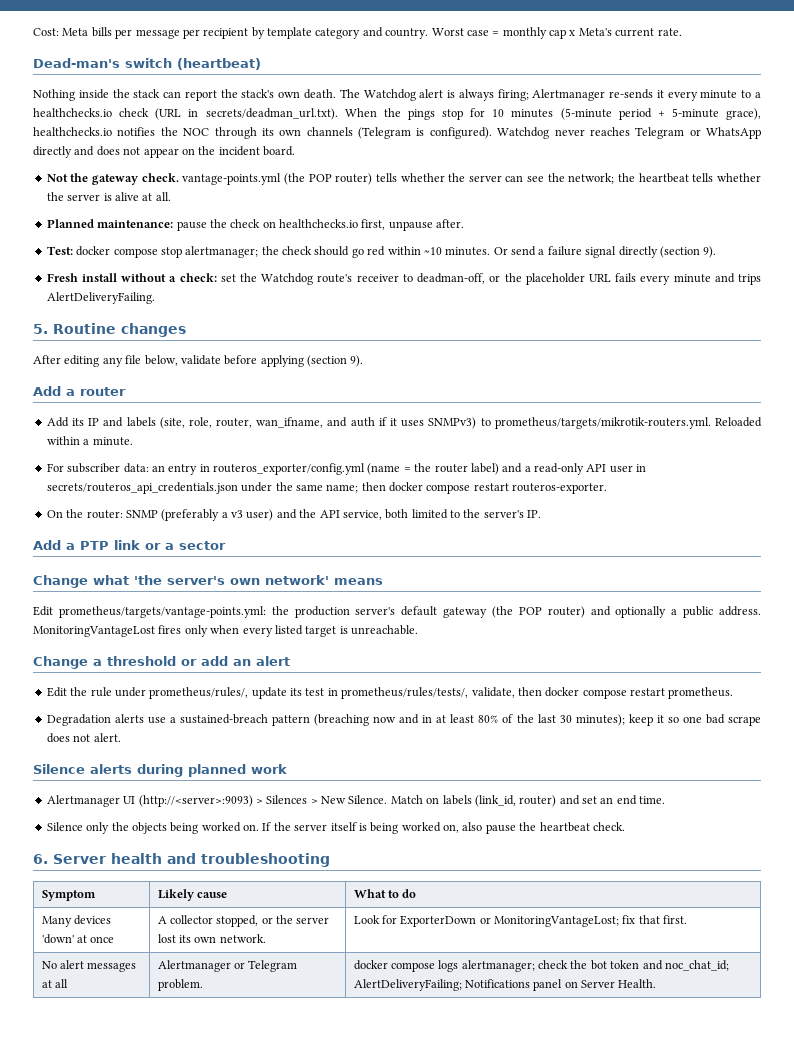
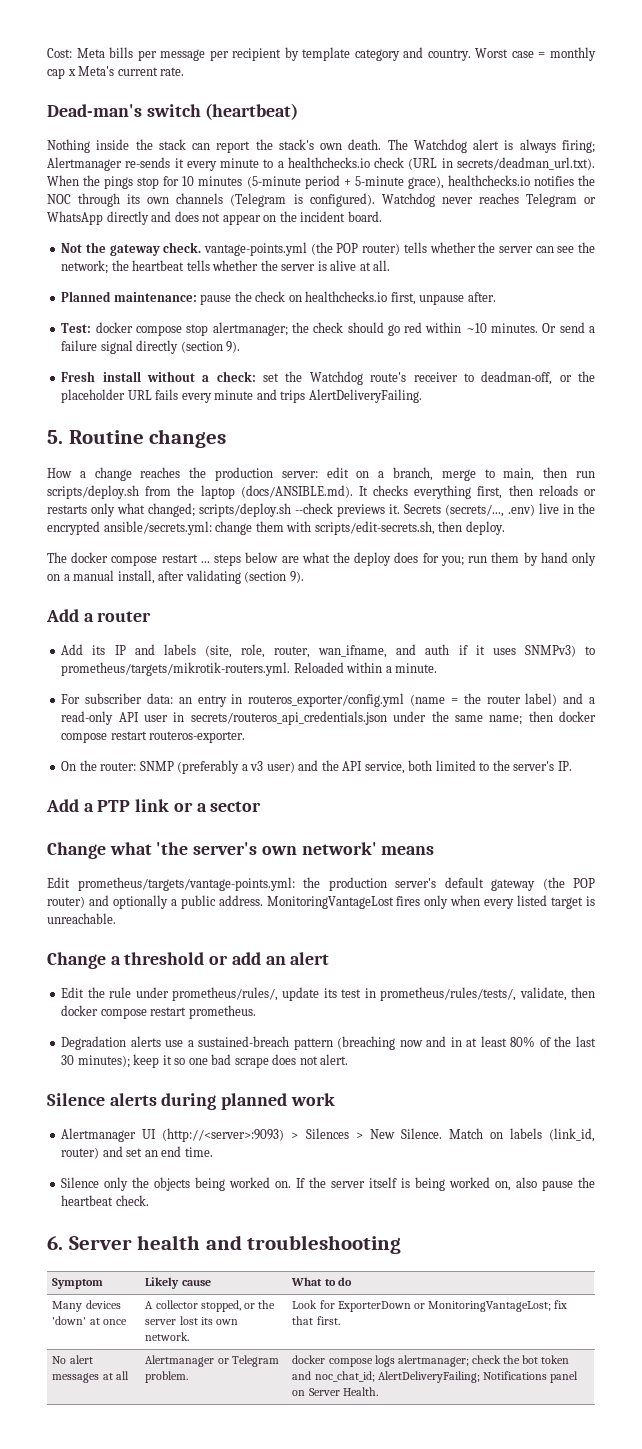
- After editing any file below, validate before applying (section 9).
+ How a change reaches the production server: edit on a branch, merge to main, then run scripts/deploy.sh from the laptop (docs/ANSIBLE.md). It checks everything first, then reloads or restarts only what changed; scripts/deploy.sh --check previews it. Secrets (secrets/..., .env) live in the encrypted ansible/secrets.yml: change them with scripts/edit-secrets.sh, then deploy.
+ The docker compose restart ... steps below are what the deploy does for you; run them by hand only on a manual install, after validating (section 9).

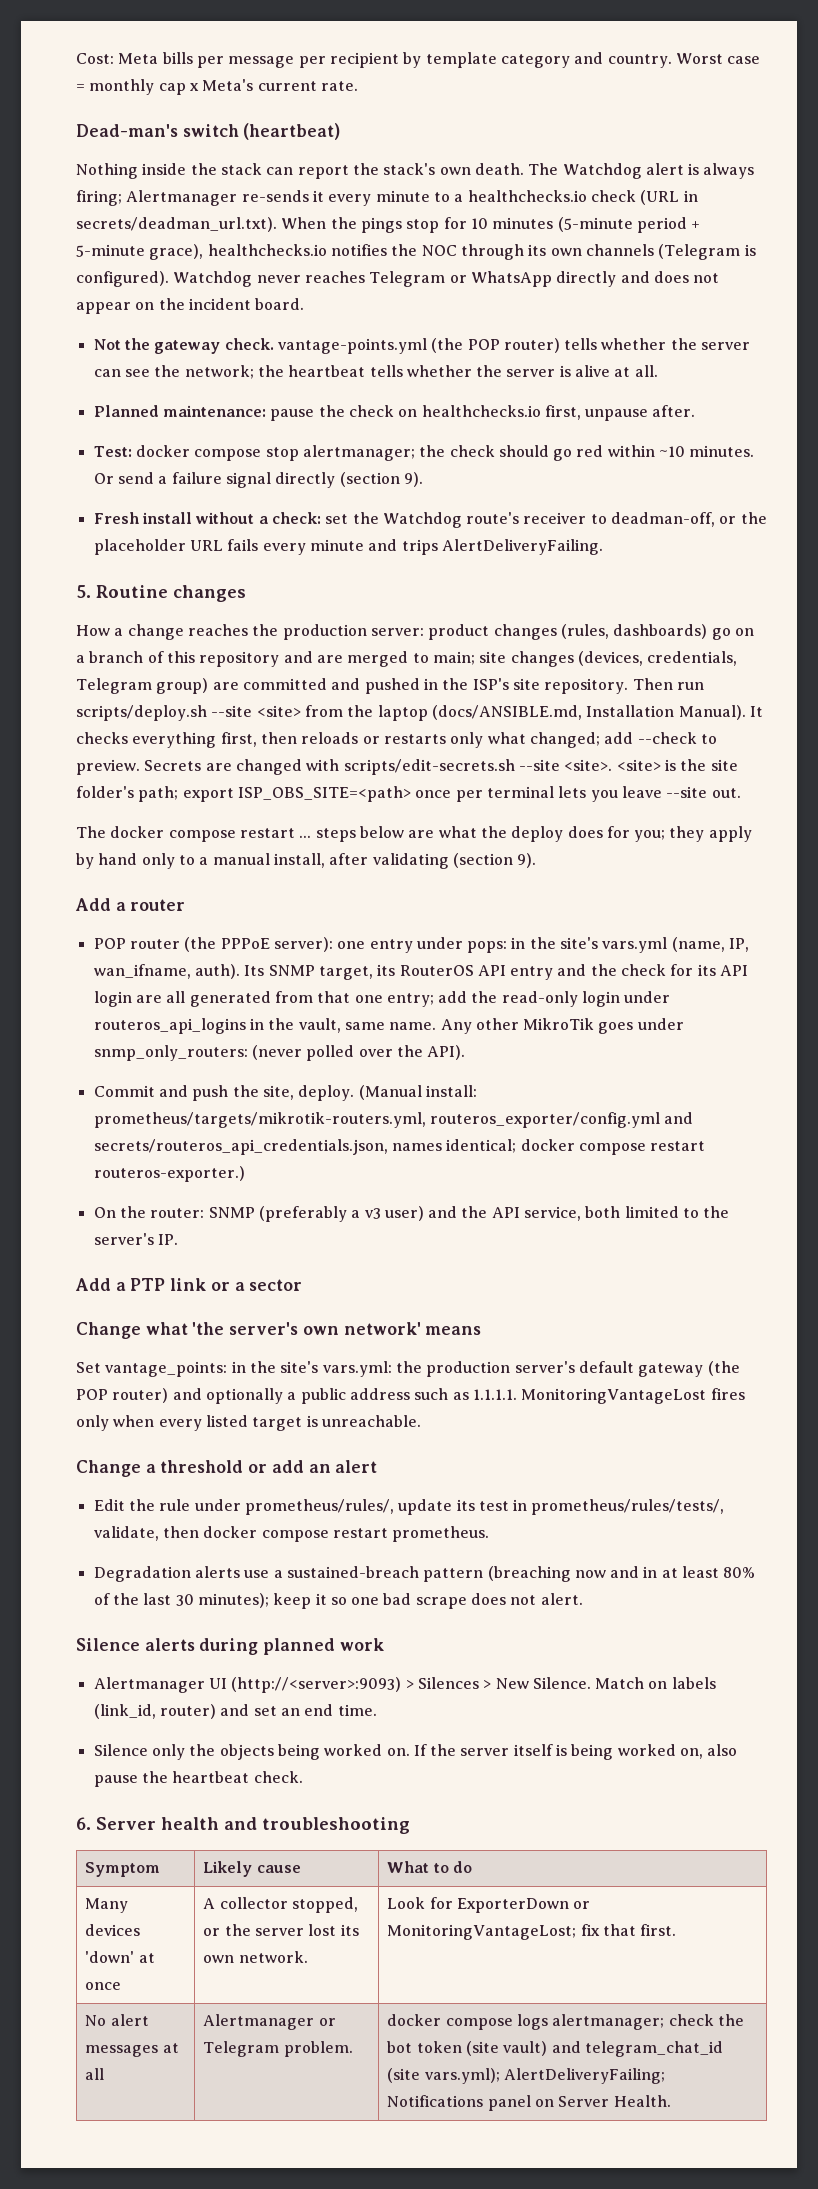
- How a change reaches the production server: edit on a branch, merge to main, then run scripts/deploy.sh from the laptop (docs/ANSIBLE.md). It checks everything first, then reloads or restarts only what changed; scripts/deploy.sh --check previews it. Secrets (secrets/..., .env) live in the encrypted ansible/secrets.yml: change them with scripts/edit-secrets.sh, then deploy.
+ How a change reaches the production server: product changes (rules, dashboards) go on a branch of this repository and are merged to main; site changes (devices, credentials, Telegram group) are committed and pushed in the ISP's site repository. Then run scripts/deploy.sh --site <site> from the laptop (docs/ANSIBLE.md, Installation Manual). It checks everything first, then reloads or restarts only what changed; add --check to preview. Secrets are changed with scripts/edit-secrets.sh --site <site>. <site> is the site folder's path; export ISP_OBS_SITE=<path> once per terminal lets you leave --site out.
- The docker compose restart ... steps below are what the deploy does for you; run them by hand only on a manual install, after validating (section 9).
+ The docker compose restart ... steps below are what the deploy does for you; they apply by hand only to a manual install, after validating (section 9).
- Add its IP and labels (site, role, router, wan_ifname, and auth if it uses SNMPv3) to prometheus/targets/mikrotik-routers.yml. Reloaded within a minute.
- For subscriber data: an entry in routeros_exporter/config.yml (name = the router label) and a read-only API user in secrets/routeros_api_credentials.json under the same name; then docker compose restart routeros-exporter.
+ POP router (the PPPoE server): one entry under pops: in the site's vars.yml (name, IP, wan_ifname, auth). Its SNMP target, its RouterOS API entry and the check for its API login are all generated from that one entry; add the read-only login under routeros_api_logins in the vault, same name. Any other MikroTik goes under snmp_only_routers: (never polled over the API).
+ Commit and push the site, deploy. (Manual install: prometheus/targets/mikrotik-routers.yml, routeros_exporter/config.yml and secrets/routeros_api_credentials.json, names identical; docker compose restart routeros-exporter.)
- Edit prometheus/targets/vantage-points.yml: the production server's default gateway (the POP router) and optionally a public address. MonitoringVantageLost fires only when every listed target is unreachable.
+ Set vantage_points: in the site's vars.yml: the production server's default gateway (the POP router) and optionally a public address such as 1.1.1.1. MonitoringVantageLost fires only when every listed target is unreachable.
- No alert messages at all | Alertmanager or Telegram problem. | docker compose logs alertmanager; check the bot token and noc_chat_id; AlertDeliveryFailing; Notifications panel on Server Health.
+ No alert messages at all | Alertmanager or Telegram problem. | docker compose logs alertmanager; check the bot token (site vault) and telegram_chat_id (site vars.yml); AlertDeliveryFailing; Notifications panel on Server Health.

